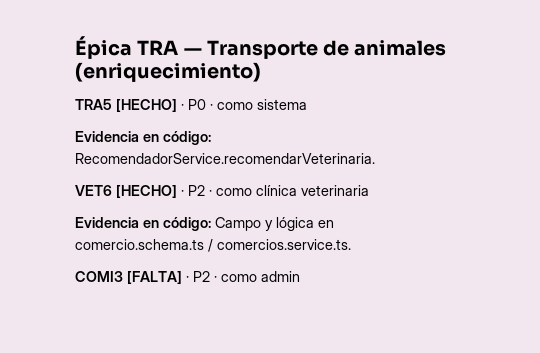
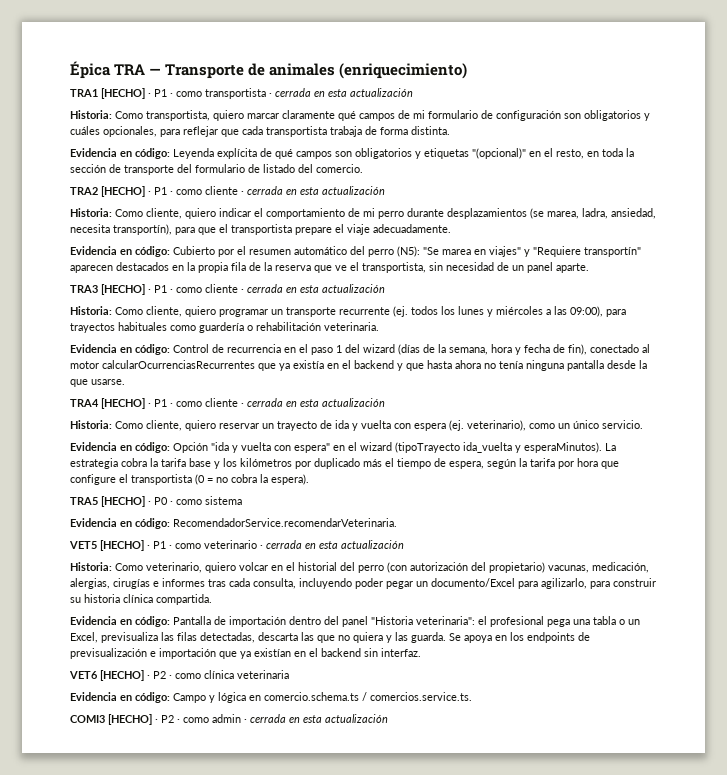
+ TRA1 [HECHO] · P1 · como transportista · cerrada en esta actualización
+ Historia: Como transportista, quiero marcar claramente qué campos de mi formulario de configuración son obligatorios y cuáles opcionales, para reflejar que cada transportista trabaja de forma distinta.
+ Evidencia en código: Leyenda explícita de qué campos son obligatorios y etiquetas "(opcional)" en el resto, en toda la sección de transporte del formulario de listado del comercio.
+ TRA2 [HECHO] · P1 · como cliente · cerrada en esta actualización
+ Historia: Como cliente, quiero indicar el comportamiento de mi perro durante desplazamientos (se marea, ladra, ansiedad, necesita transportín), para que el transportista prepare el viaje adecuadamente.
+ Evidencia en código: Cubierto por el resumen automático del perro (N5): "Se marea en viajes" y "Requiere transportín" aparecen destacados en la propia fila de la reserva que ve el transportista, sin necesidad de un panel aparte.
+ TRA3 [HECHO] · P1 · como cliente · cerrada en esta actualización
+ Historia: Como cliente, quiero programar un transporte recurrente (ej. todos los lunes y miércoles a las 09:00), para trayectos habituales como guardería o rehabilitación veterinaria.
+ Evidencia en código: Control de recurrencia en el paso 1 del wizard (días de la semana, hora y fecha de fin), conectado al motor calcularOcurrenciasRecurrentes que ya existía en el backend y que hasta ahora no tenía ninguna pantalla desde la que usarse.
+ TRA4 [HECHO] · P1 · como cliente · cerrada en esta actualización
+ Historia: Como cliente, quiero reservar un trayecto de ida y vuelta con espera (ej. veterinario), como un único servicio.
+ Evidencia en código: Opción "ida y vuelta con espera" en el wizard (tipoTrayecto ida_vuelta y esperaMinutos). La estrategia cobra la tarifa base y los kilómetros por duplicado más el tiempo de espera, según la tarifa por hora que configure el transportista (0 = no cobra la espera).
+ VET5 [HECHO] · P1 · como veterinario · cerrada en esta actualización
+ Historia: Como veterinario, quiero volcar en el historial del perro (con autorización del propietario) vacunas, medicación, alergias, cirugías e informes tras cada consulta, incluyendo poder pegar un documento/Excel para agilizarlo, para construir su historia clínica compartida.
+ Evidencia en código: Pantalla de importación dentro del panel "Historia veterinaria": el profesional pega una tabla o un Excel, previsualiza las filas detectadas, descarta las que no quiera y las guarda. Se apoya en los endpoints de previsualización e importación que ya existían en el backend sin interfaz.
- COMI3 [FALTA] · P2 · como admin
+ COMI3 [HECHO] · P2 · como admin · cerrada en esta actualización

